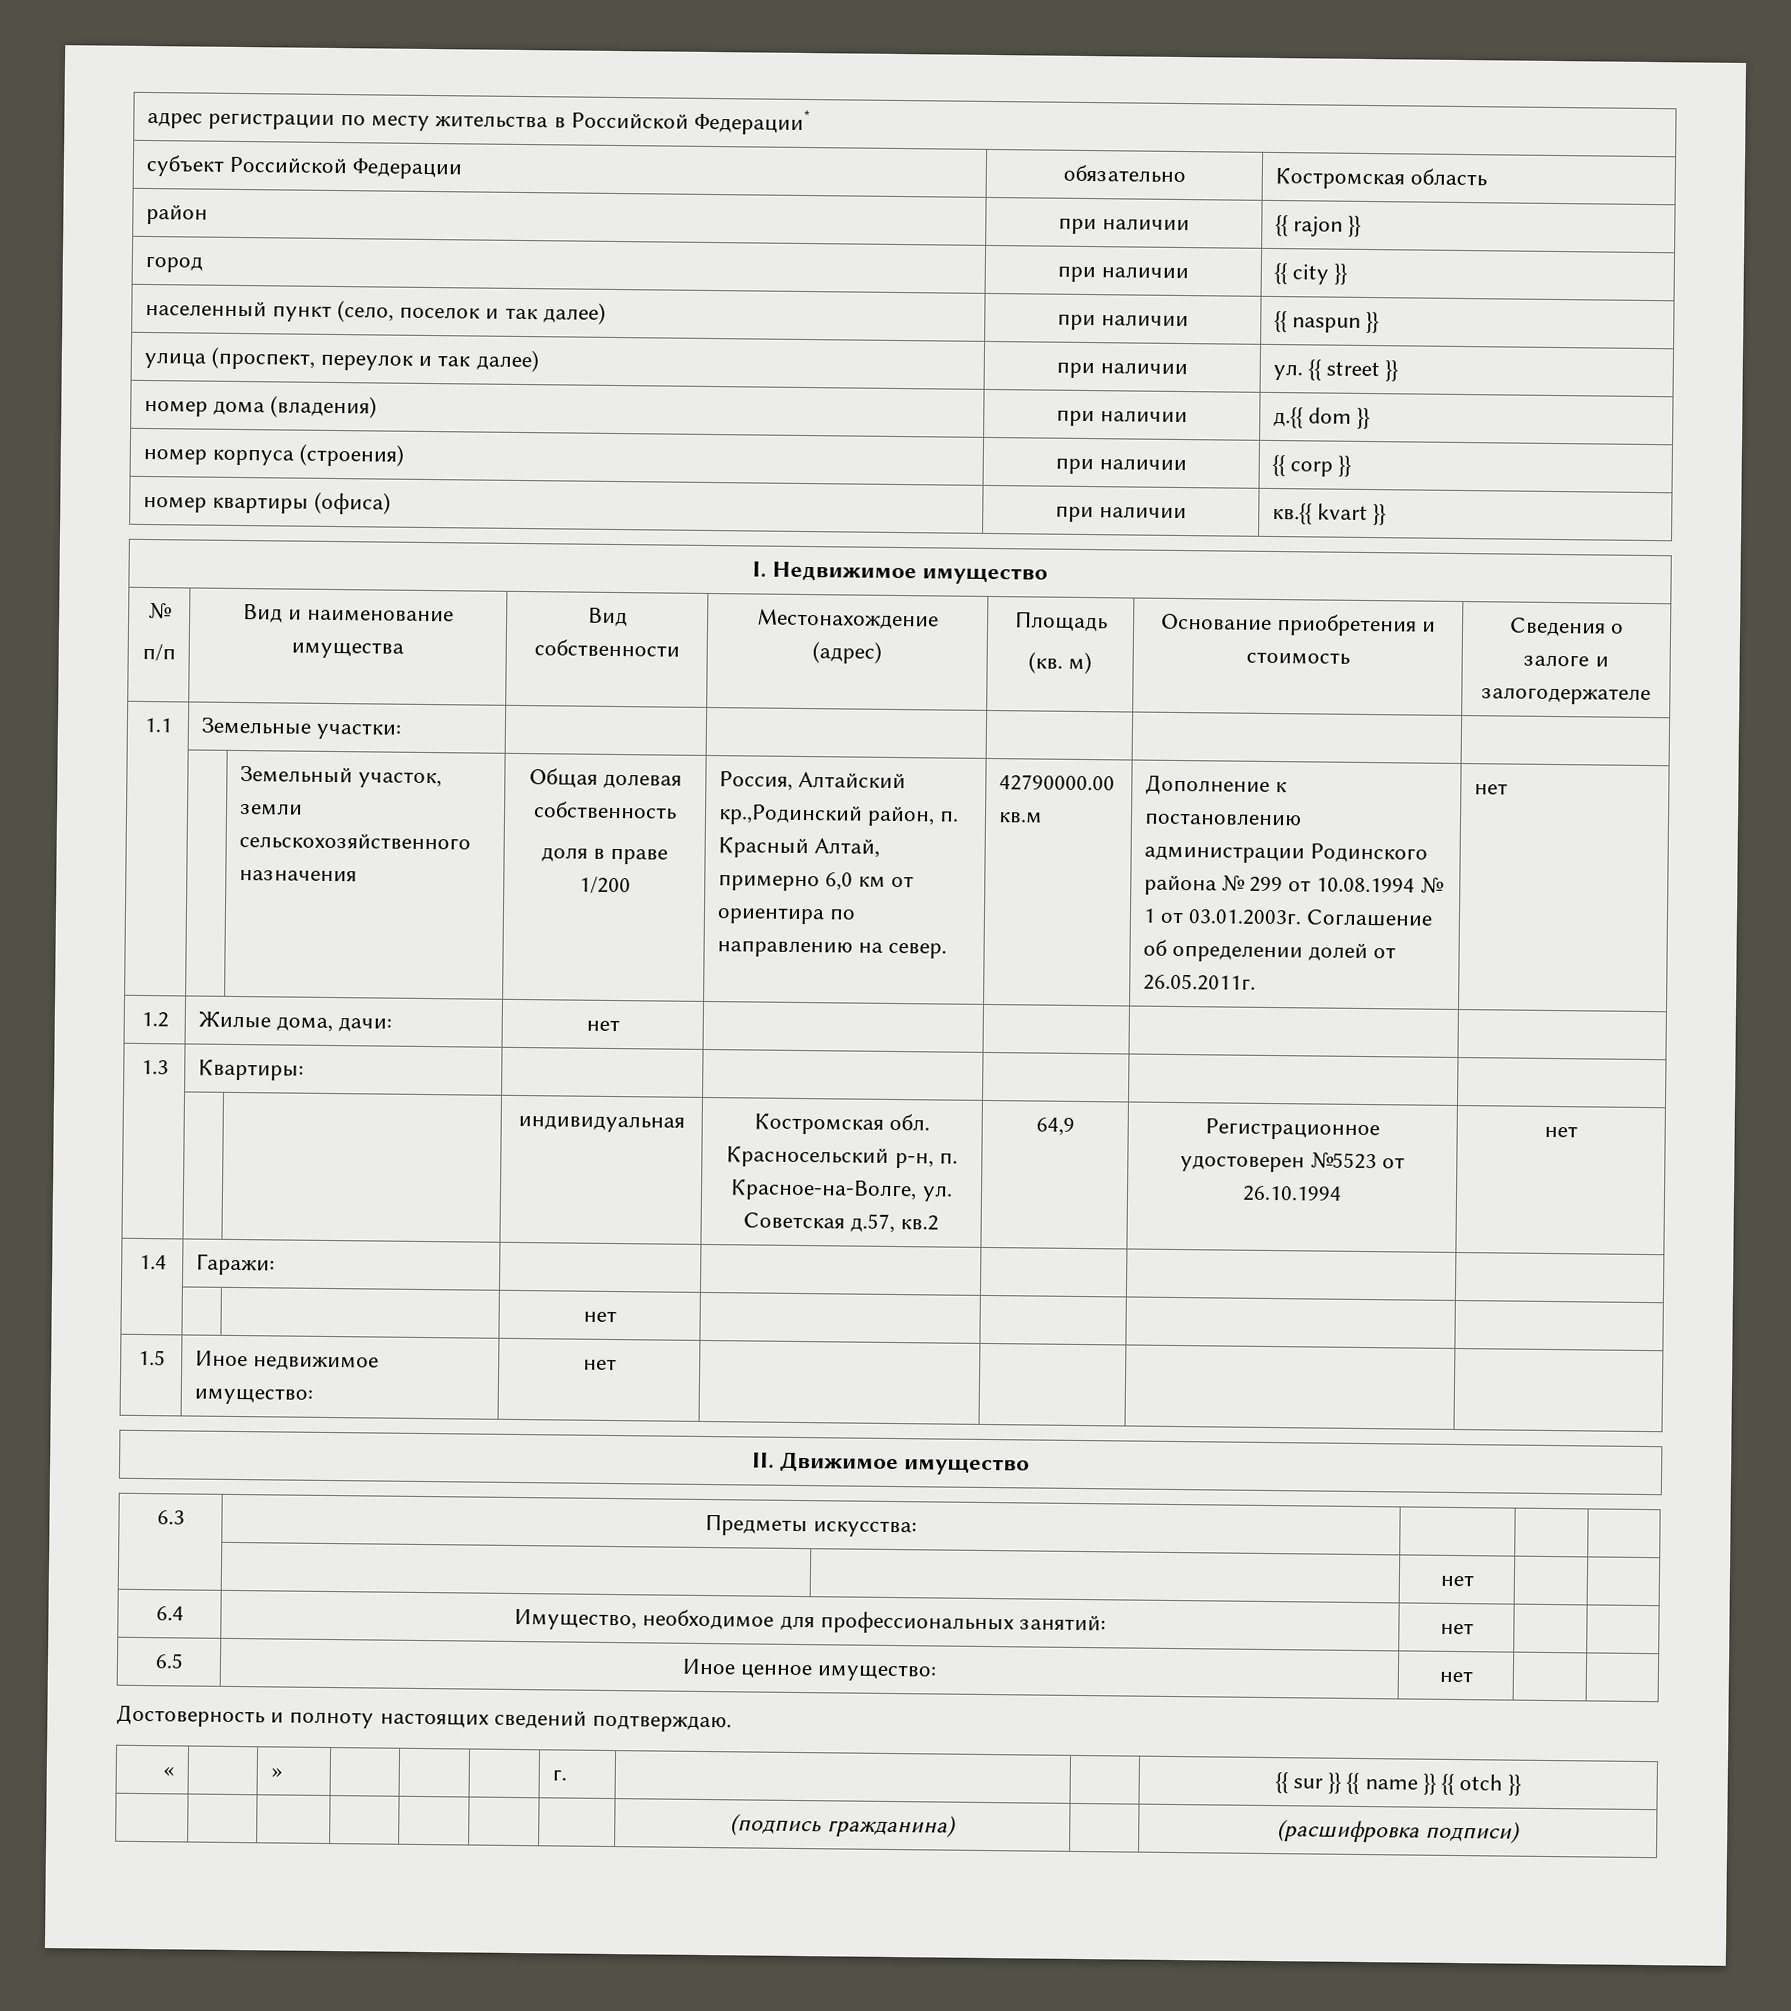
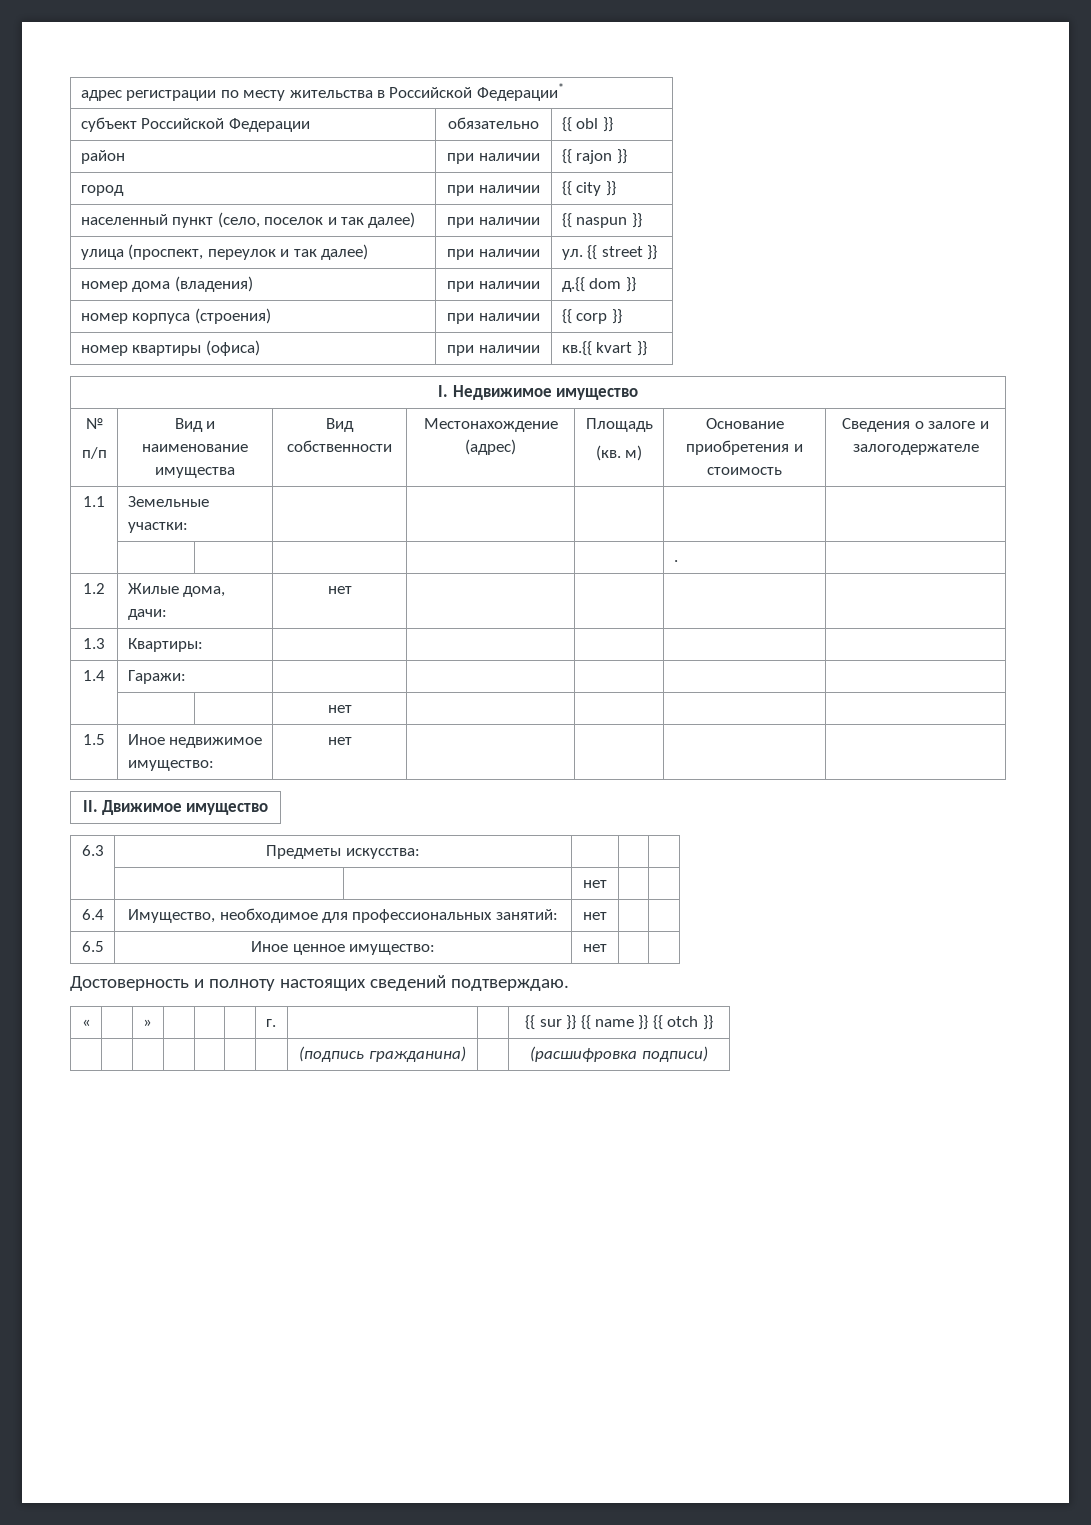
- субъект Российской Федерации | обязательно | Костромская область
+ субъект Российской Федерации | обязательно | {{ obl }}
- Земельный участок, земли сельскохозяйственного назначения | Общая долевая собственность
- доля в праве 1/200 | Россия, Алтайский кр.,Родинский район, п. Красный Алтай, примерно 6,0 км от ориентира по направлению на север. | 42790000.00 кв.м | Дополнение к постановлению администрации Родинского района № 299 от 10.08.1994 № 1 от 03.01.2003г. Соглашение об определении долей от 26.05.2011г. | нет
+ .
- | | | индивидуальная | Костромская обл. Красносельский р-н, п. Красное-на-Волге, ул. Советская д.57, кв.2 | 64,9 | Регистрационное удостоверен №5523 от 26.10.1994 | нет

